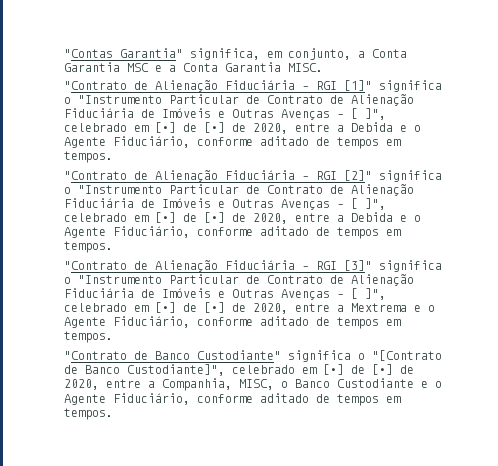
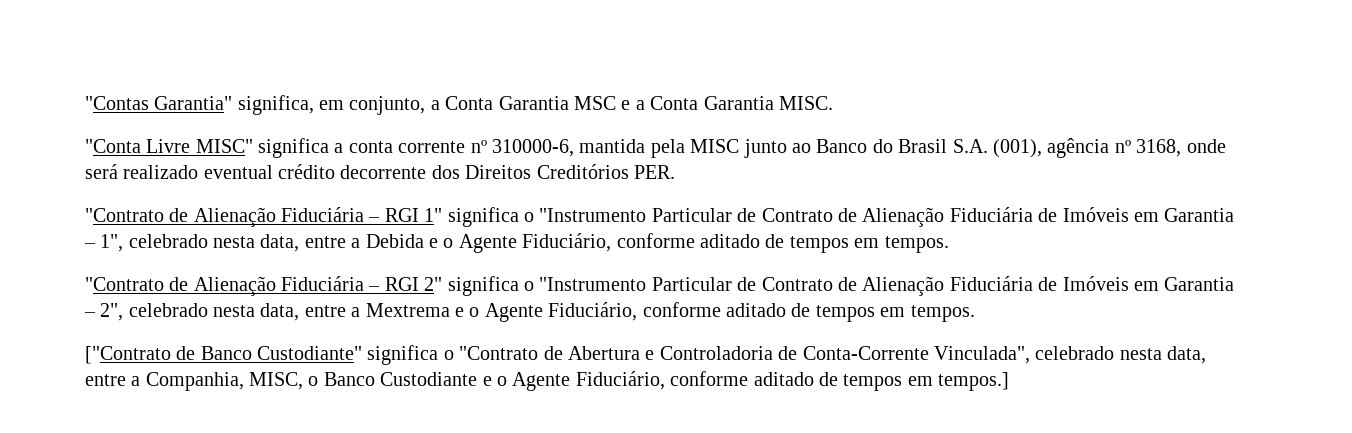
- "Contrato de Alienação Fiduciária – RGI [1]" significa o "Instrumento Particular de Contrato de Alienação Fiduciária de Imóveis e Outras Avenças – [ ]", celebrado em [•] de [•] de 2020, entre a Debida e o Agente Fiduciário, conforme aditado de tempos em tempos.
+ "Conta Livre MISC" significa a conta corrente nº 310000-6, mantida pela MISC junto ao Banco do Brasil S.A. (001), agência nº 3168, onde será realizado eventual crédito decorrente dos Direitos Creditórios PER.
+ "Contrato de Alienação Fiduciária – RGI 1" significa o "Instrumento Particular de Contrato de Alienação Fiduciária de Imóveis em Garantia – 1", celebrado nesta data, entre a Debida e o Agente Fiduciário, conforme aditado de tempos em tempos.
- "Contrato de Alienação Fiduciária – RGI [2]" significa o "Instrumento Particular de Contrato de Alienação Fiduciária de Imóveis e Outras Avenças – [ ]", celebrado em [•] de [•] de 2020, entre a Debida e o Agente Fiduciário, conforme aditado de tempos em tempos.
- "Contrato de Alienação Fiduciária – RGI [3]" significa o "Instrumento Particular de Contrato de Alienação Fiduciária de Imóveis e Outras Avenças – [ ]", celebrado em [•] de [•] de 2020, entre a Mextrema e o Agente Fiduciário, conforme aditado de tempos em tempos.
+ "Contrato de Alienação Fiduciária – RGI 2" significa o "Instrumento Particular de Contrato de Alienação Fiduciária de Imóveis em Garantia – 2", celebrado nesta data, entre a Mextrema e o Agente Fiduciário, conforme aditado de tempos em tempos.
- "Contrato de Banco Custodiante" significa o "[Contrato de Banco Custodiante]", celebrado em [•] de [•] de 2020, entre a Companhia, MISC, o Banco Custodiante e o Agente Fiduciário, conforme aditado de tempos em tempos.
+ ["Contrato de Banco Custodiante" significa o "Contrato de Abertura e Controladoria de Conta-Corrente Vinculada", celebrado nesta data, entre a Companhia, MISC, o Banco Custodiante e o Agente Fiduciário, conforme aditado de tempos em tempos.]

